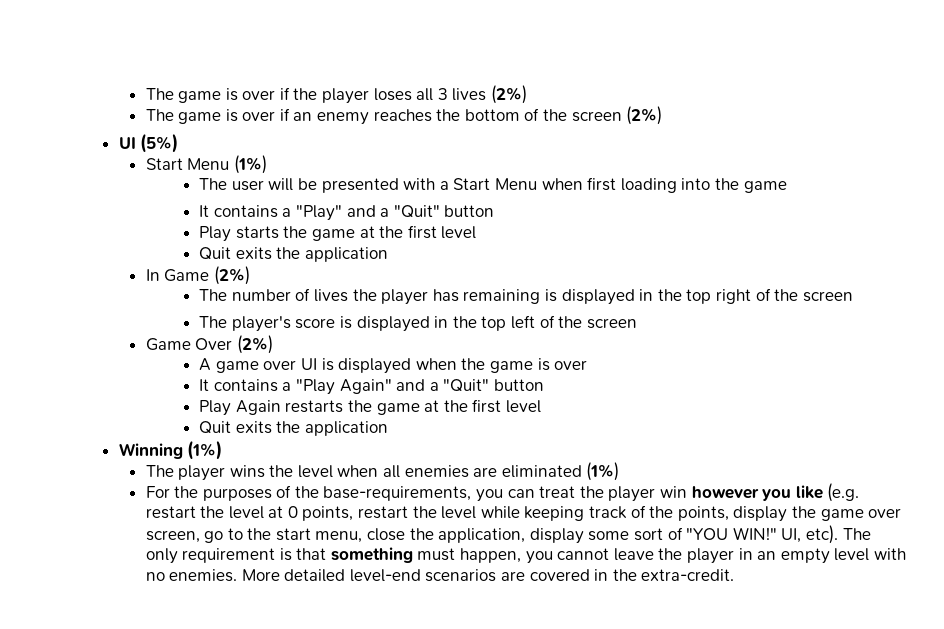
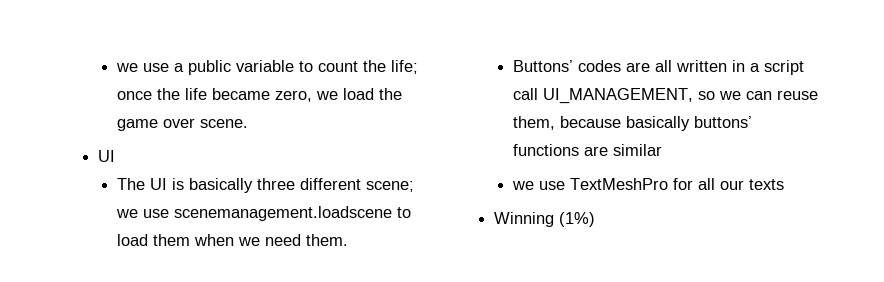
- The game is over if the player loses all 3 lives (2%)
- The game is over if an enemy reaches the bottom of the screen (2%)
- UI (5%)
- Start Menu (1%)
- The user will be presented with a Start Menu when first loading into the game
- It contains a "Play" and a "Quit" button
- Play starts the game at the first level
- Quit exits the application
- In Game (2%)
- The number of lives the player has remaining is displayed in the top right of the screen
- The player's score is displayed in the top left of the screen
- Game Over (2%)
- A game over UI is displayed when the game is over
- It contains a "Play Again" and a "Quit" button
- Play Again restarts the game at the first level
- Quit exits the application
+ we use a public variable to count the life; once the life became zero, we load the game over scene.
+ UI
+ The UI is basically three different scene; we use scenemanagement.loadscene to load them when we need them.
+ Buttons’ codes are all written in a script call UI_MANAGEMENT, so we can reuse them, because basically buttons’ functions are similar
+ we use TextMeshPro for all our texts
  Winning (1%)
- The player wins the level when all enemies are eliminated (1%)
- For the purposes of the base-requirements, you can treat the player win however you like (e.g. restart the level at 0 points, restart the level while keeping track of the points, display the game over screen, go to the start menu, close the application, display some sort of "YOU WIN!" UI, etc). The only requirement is that something must happen, you cannot leave the player in an empty level with no enemies. More detailed level-end scenarios are covered in the extra-credit.

